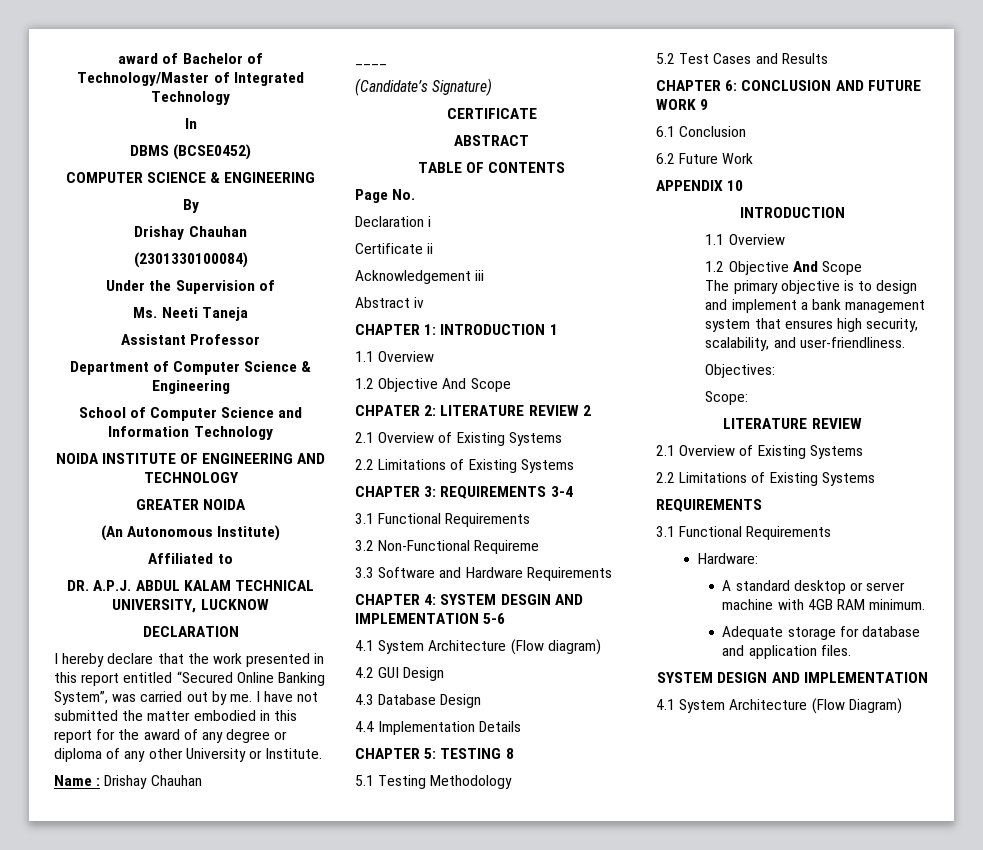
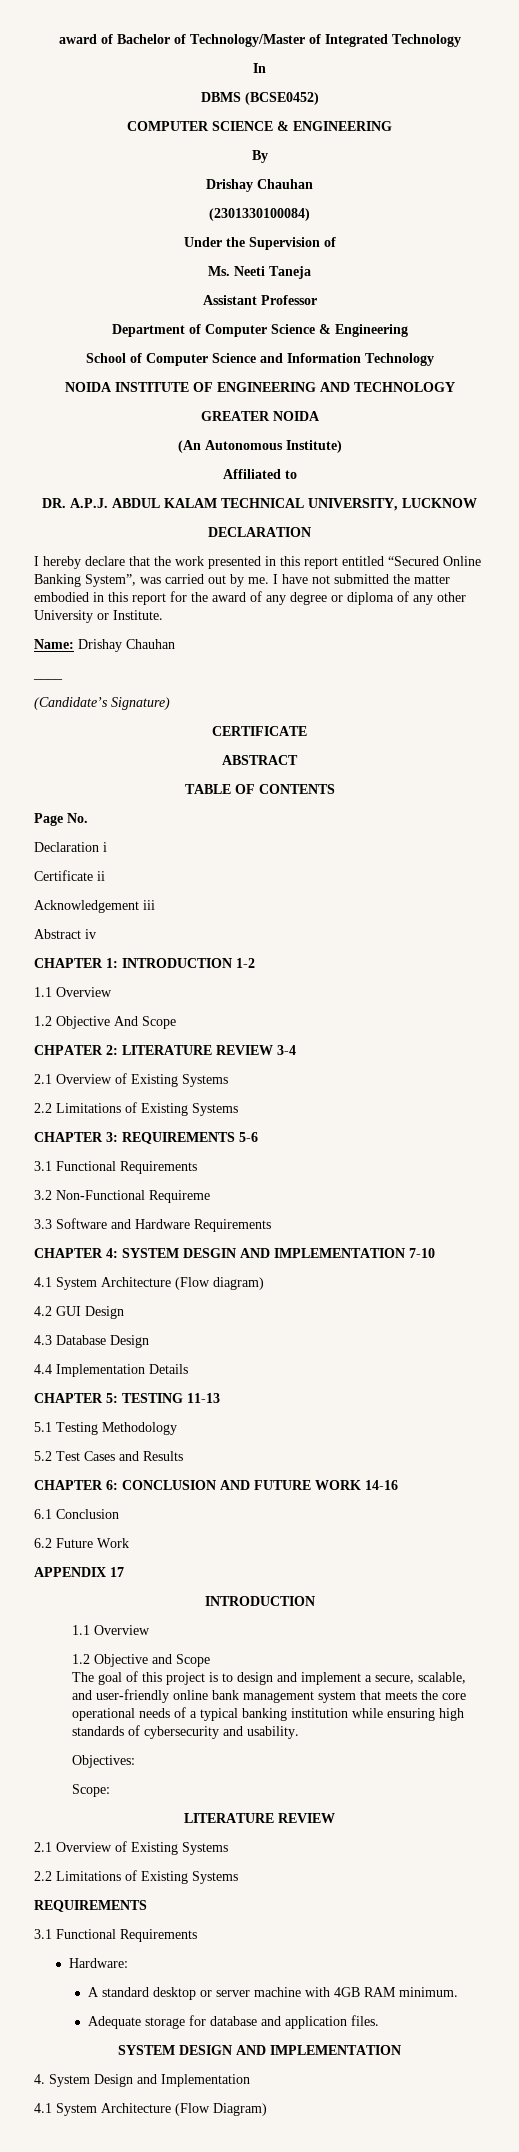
- Name : Drishay Chauhan
+ Name: Drishay Chauhan
- CHAPTER 1: INTRODUCTION 1
+ CHAPTER 1: INTRODUCTION 1-2
- CHPATER 2: LITERATURE REVIEW 2
+ CHPATER 2: LITERATURE REVIEW 3-4
- CHAPTER 3: REQUIREMENTS 3-4
+ CHAPTER 3: REQUIREMENTS 5-6
- CHAPTER 4: SYSTEM DESGIN AND IMPLEMENTATION 5-6
+ CHAPTER 4: SYSTEM DESGIN AND IMPLEMENTATION 7-10
- CHAPTER 5: TESTING 8
+ CHAPTER 5: TESTING 11-13
- CHAPTER 6: CONCLUSION AND FUTURE WORK 9
+ CHAPTER 6: CONCLUSION AND FUTURE WORK 14-16
- APPENDIX 10
+ APPENDIX 17
  INTRODUCTION
  1.1 Overview
- 1.2 Objective And Scope
+ 1.2 Objective and Scope
- The primary objective is to design and implement a bank management system that ensures high security, scalability, and user-friendliness.
+ The goal of this project is to design and implement a secure, scalable, and user-friendly online bank management system that meets the core operational needs of a typical banking institution while ensuring high standards of cybersecurity and usability.
+ 4. System Design and Implementation

